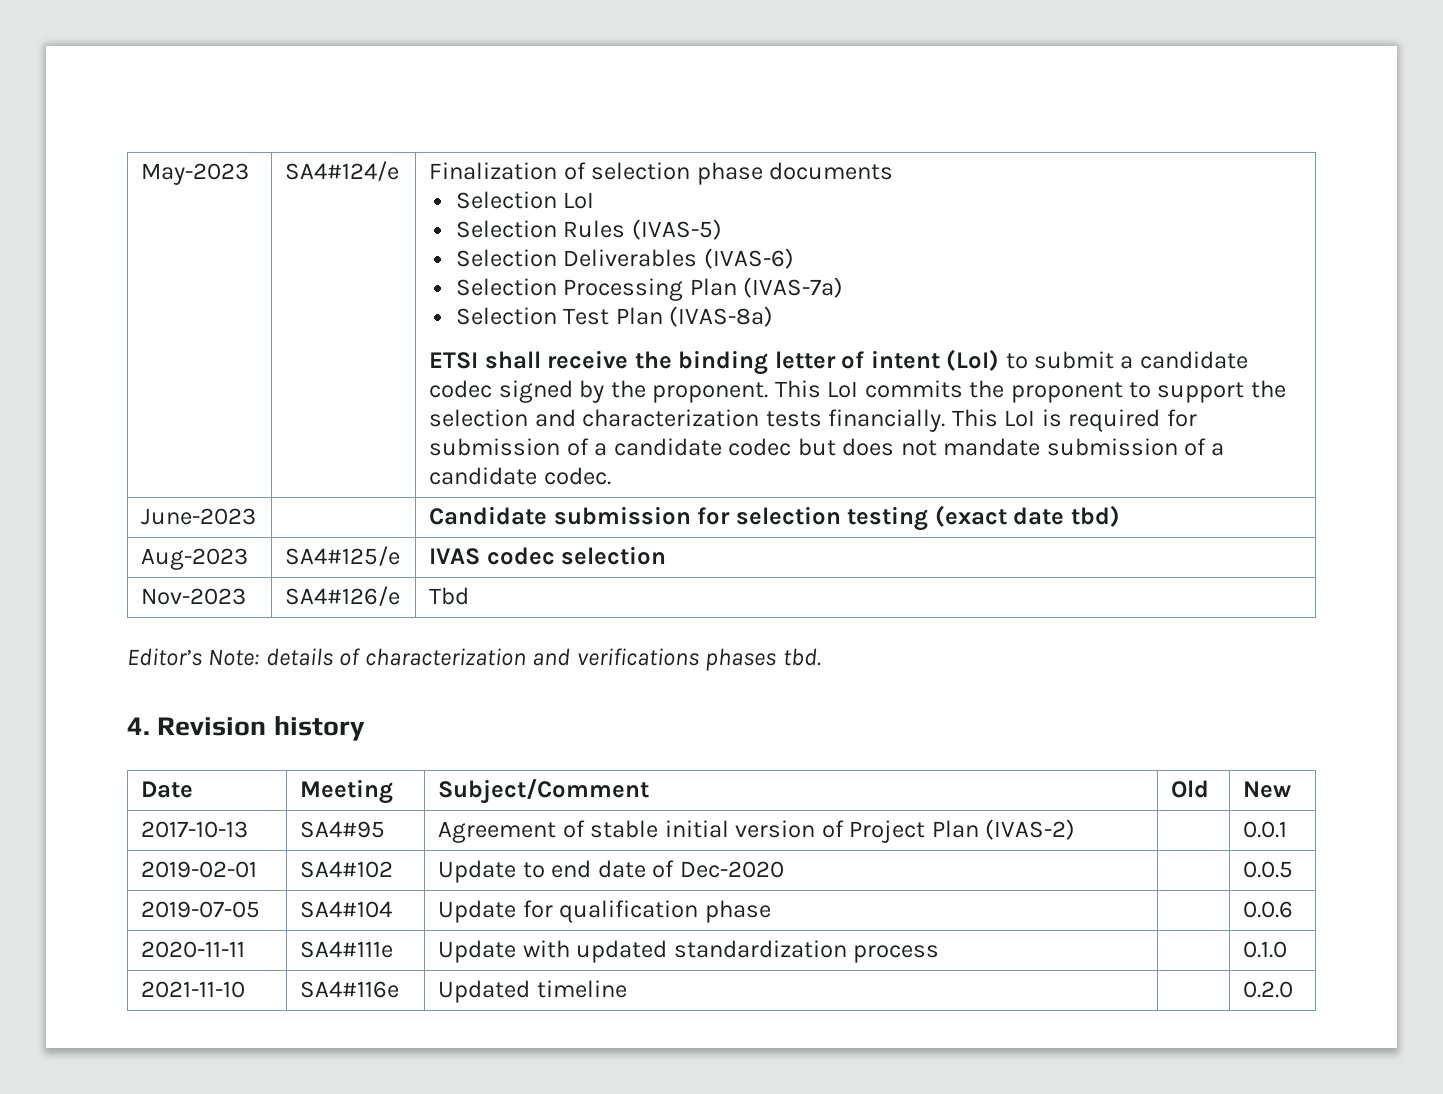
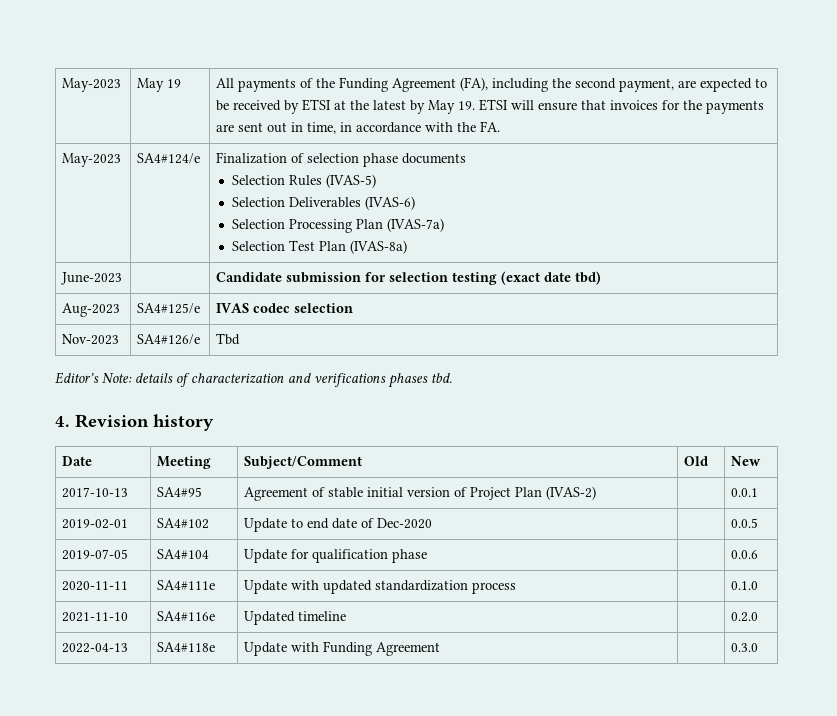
+ May-2023 | May 19 | All payments of the Funding Agreement (FA), including the second payment, are expected to be received by ETSI at the latest by May 19. ETSI will ensure that invoices for the payments are sent out in time, in accordance with the FA.
  May-2023 | SA4#124/e | Finalization of selection phase documents
- Selection LoI
- ETSI shall receive the binding letter of intent (LoI) to submit a candidate codec signed by the proponent. This LoI commits the proponent to support the selection and characterization tests financially. This LoI is required for submission of a candidate codec but does not mandate submission of a candidate codec.
+ 2022-04-13 | SA4#118e | Update with Funding Agreement | | 0.3.0

